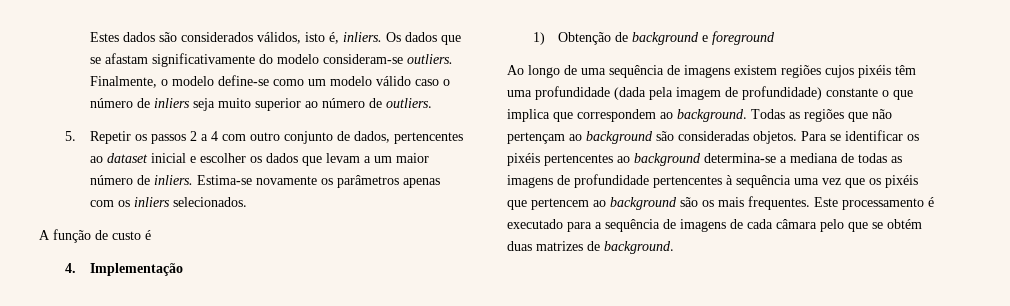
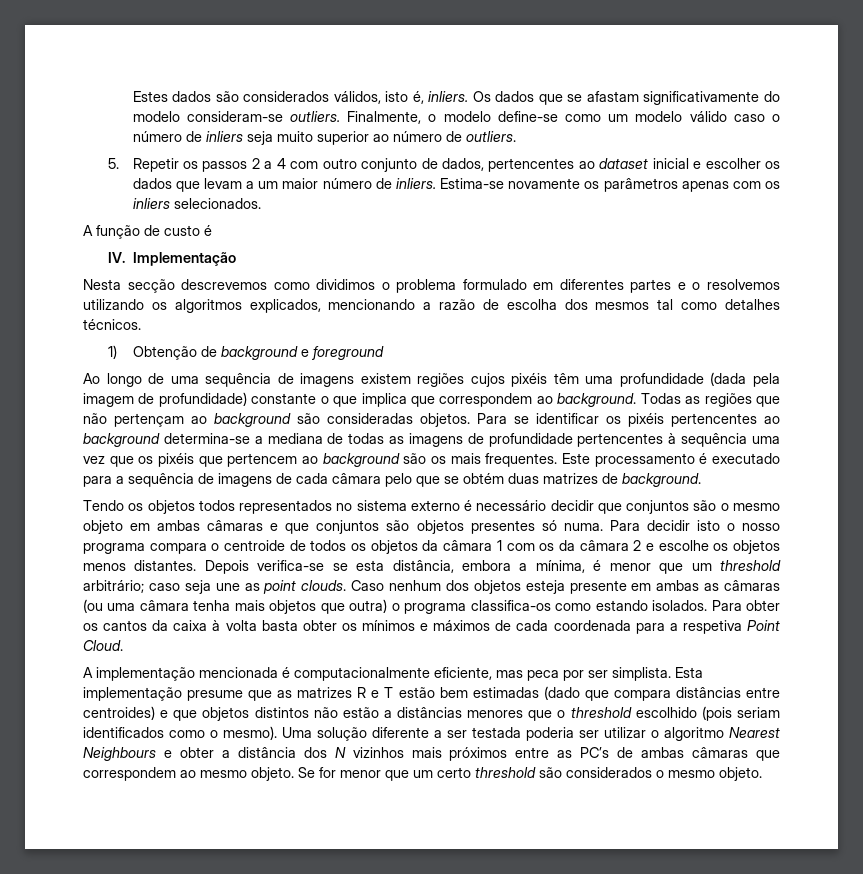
- 4. Implementação
+ IV. Implementação
+ Nesta secção descrevemos como dividimos o problema formulado em diferentes partes e o resolvemos utilizando os algoritmos explicados, mencionando a razão de escolha dos mesmos tal como detalhes técnicos.
+ Tendo os objetos todos representados no sistema externo é necessário decidir que conjuntos são o mesmo objeto em ambas câmaras e que conjuntos são objetos presentes só numa. Para decidir isto o nosso programa compara o centroide de todos os objetos da câmara 1 com os da câmara 2 e escolhe os objetos menos distantes. Depois verifica-se se esta distância, embora a mínima, é menor que um threshold arbitrário; caso seja une as point clouds. Caso nenhum dos objetos esteja presente em ambas as câmaras (ou uma câmara tenha mais objetos que outra) o programa classifica-os como estando isolados. Para obter os cantos da caixa à volta basta obter os mínimos e máximos de cada coordenada para a respetiva Point Cloud.
+ A implementação mencionada é computacionalmente eficiente, mas peca por ser simplista. Esta implementação presume que as matrizes R e T estão bem estimadas (dado que compara distâncias entre centroides) e que objetos distintos não estão a distâncias menores que o threshold escolhido (pois seriam identificados como o mesmo). Uma solução diferente a ser testada poderia ser utilizar o algoritmo Nearest Neighbours e obter a distância dos N vizinhos mais próximos entre as PC’s de ambas câmaras que correspondem ao mesmo objeto. Se for menor que um certo threshold são considerados o mesmo objeto.

